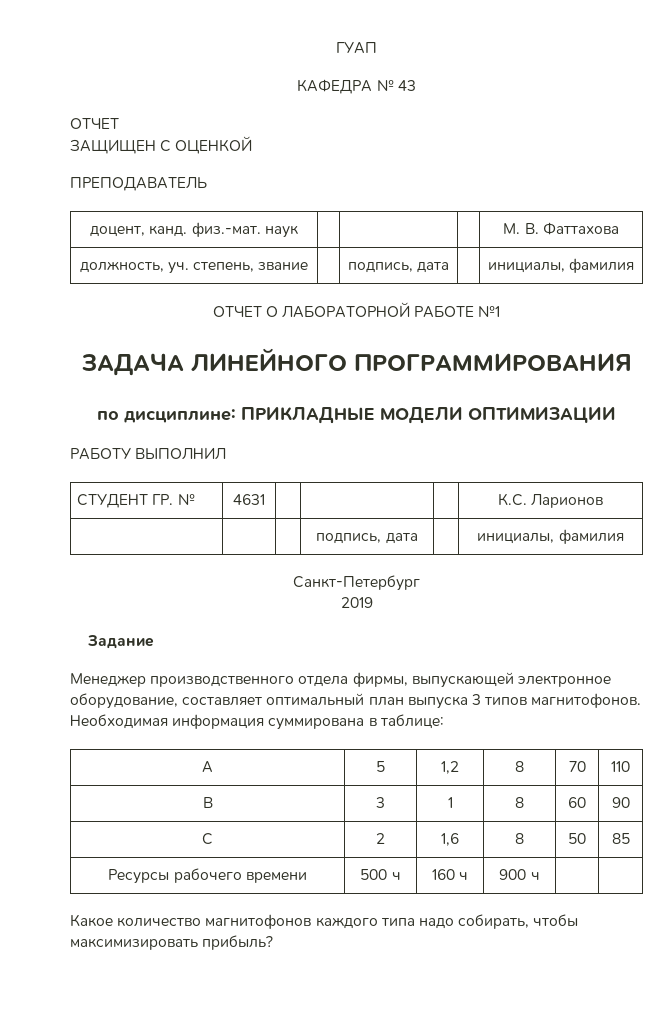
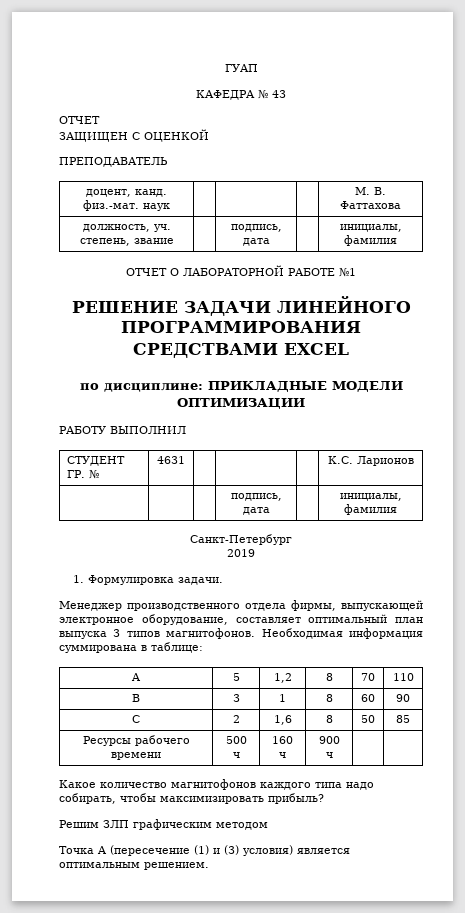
- ЗАДАЧА ЛИНЕЙНОГО ПРОГРАММИРОВАНИЯ
+ РЕШЕНИЕ ЗАДАЧИ ЛИНЕЙНОГО ПРОГРАММИРОВАНИЯ СРЕДСТВАМИ EXCEL
- Задание
+ 1. Формулировка задачи.
+ Решим ЗЛП графическим методом
+ Точка A (пересечение (1) и (3) условия) является оптимальным решением.

